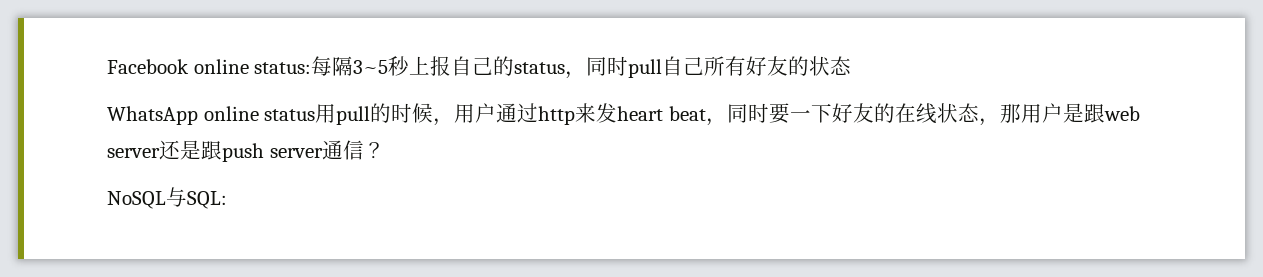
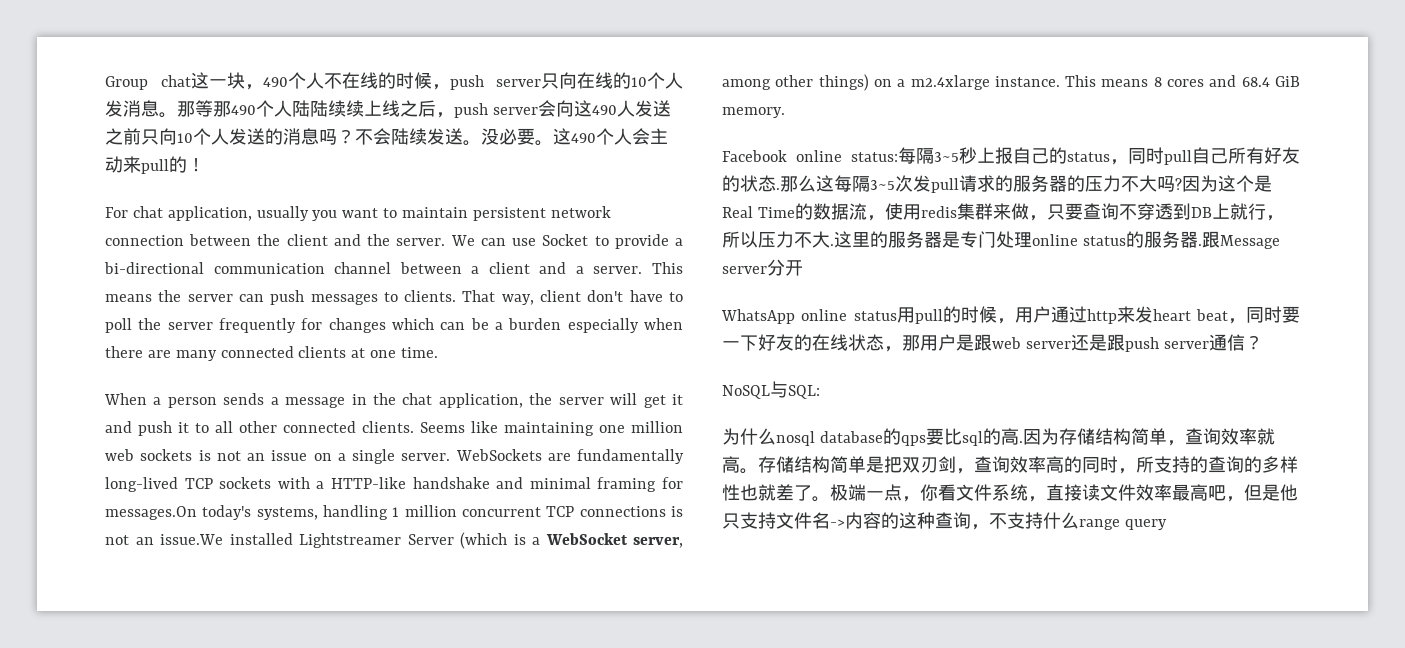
+ Group chat这一块，490个人不在线的时候，push server只向在线的10个人发消息。那等那490个人陆陆续续上线之后，push server会向这490人发送之前只向10个人发送的消息吗？不会陆续发送。没必要。这490个人会主动来pull的！
+ For chat application, usually you want to maintain persistent network connection between the client and the server. We can use Socket to provide a bi-directional communication channel between a client and a server. This means the server can push messages to clients. That way, client don't have to poll the server frequently for changes which can be a burden especially when there are many connected clients at one time.
+ When a person sends a message in the chat application, the server will get it and push it to all other connected clients. Seems like maintaining one million web sockets is not an issue on a single server. WebSockets are fundamentally long-lived TCP sockets with a HTTP-like handshake and minimal framing for messages.On today's systems, handling 1 million concurrent TCP connections is not an issue.We installed Lightstreamer Server (which is a WebSocket server, among other things) on a m2.4xlarge instance. This means 8 cores and 68.4 GiB memory.
- Facebook online status:每隔3~5秒上报自己的status，同时pull自己所有好友的状态
+ Facebook online status:每隔3~5秒上报自己的status，同时pull自己所有好友的状态.那么这每隔3~5次发pull请求的服务器的压力不大吗?因为这个是Real Time的数据流，使用redis集群来做，只要查询不穿透到DB上就行，所以压力不大.这里的服务器是专门处理online status的服务器.跟Message server分开
+ 为什么nosql database的qps要比sql的高.因为存储结构简单，查询效率就高。存储结构简单是把双刃剑，查询效率高的同时，所支持的查询的多样性也就差了。极端一点，你看文件系统，直接读文件效率最高吧，但是他只支持文件名->内容的这种查询，不支持什么range query

